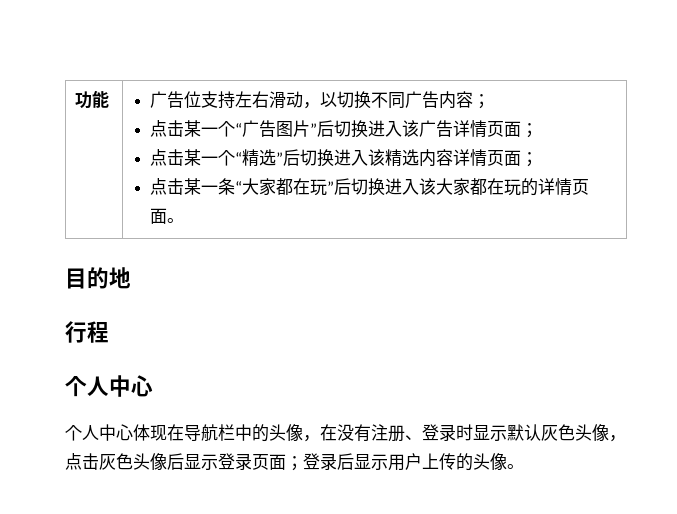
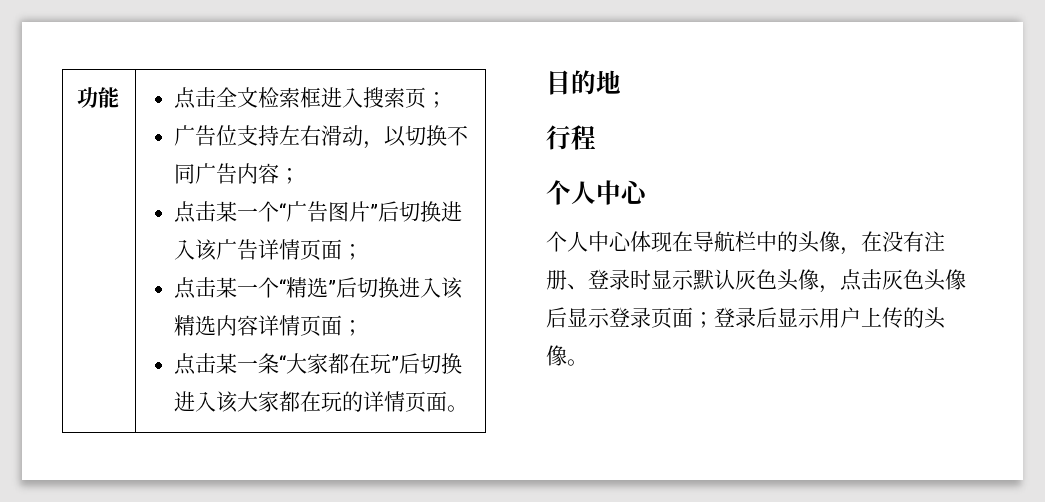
+ 点击全文检索框进入搜索页；

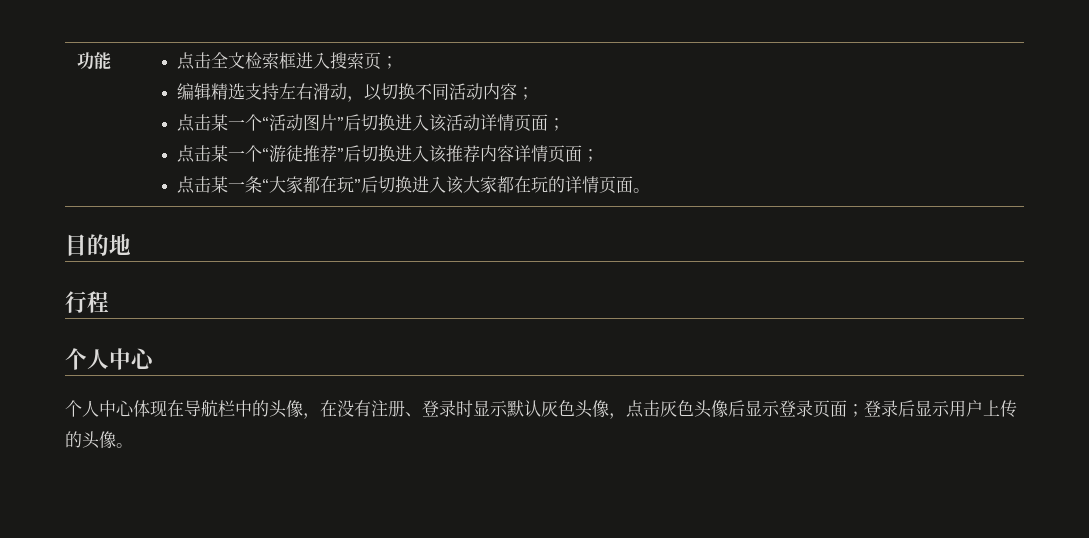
- 广告位支持左右滑动，以切换不同广告内容；
+ 编辑精选支持左右滑动，以切换不同活动内容；
- 点击某一个“广告图片”后切换进入该广告详情页面；
+ 点击某一个“活动图片”后切换进入该活动详情页面；
- 点击某一个“精选”后切换进入该精选内容详情页面；
+ 点击某一个“游徒推荐”后切换进入该推荐内容详情页面；

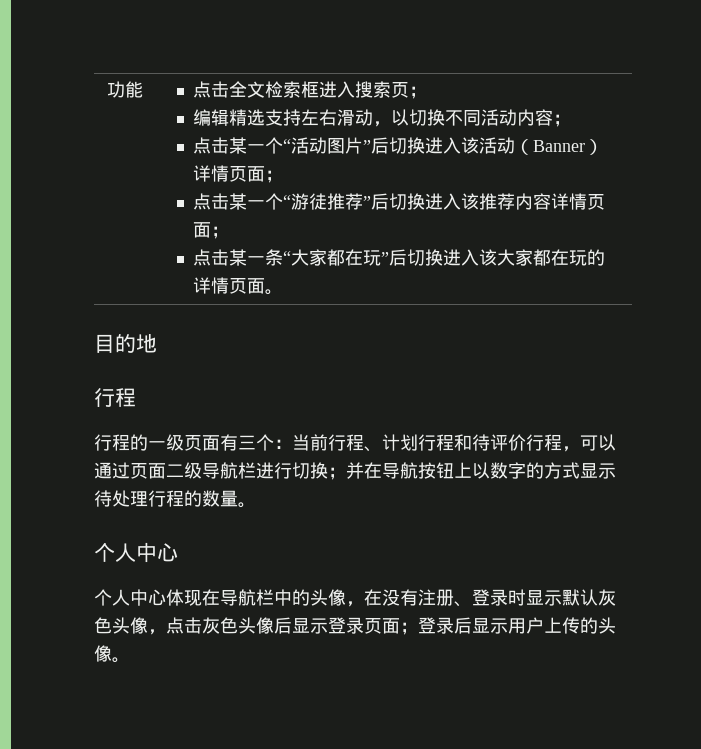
- 点击某一个“活动图片”后切换进入该活动详情页面；
+ 点击某一个“活动图片”后切换进入该活动（Banner）详情页面；
+ 行程的一级页面有三个：当前行程、计划行程和待评价行程，可以通过页面二级导航栏进行切换；并在导航按钮上以数字的方式显示待处理行程的数量。

